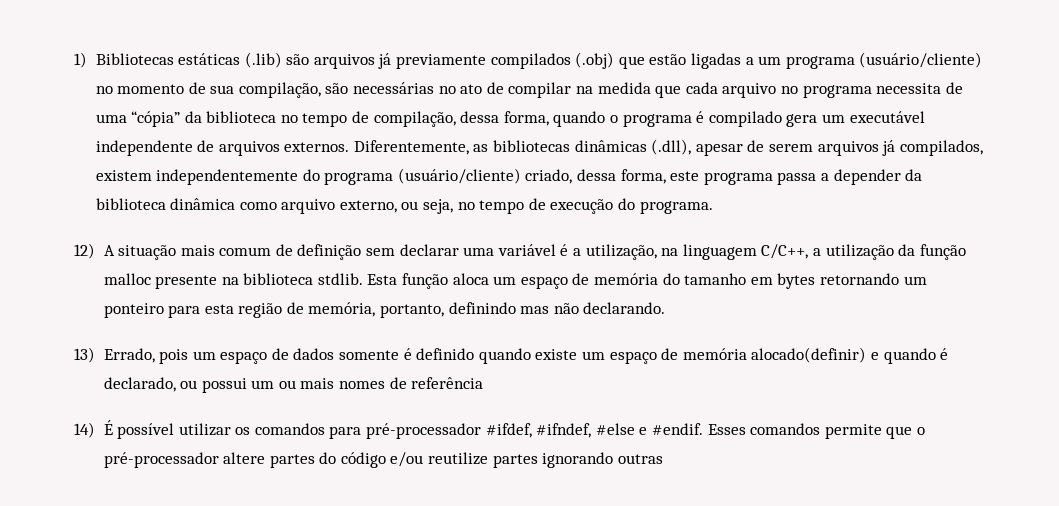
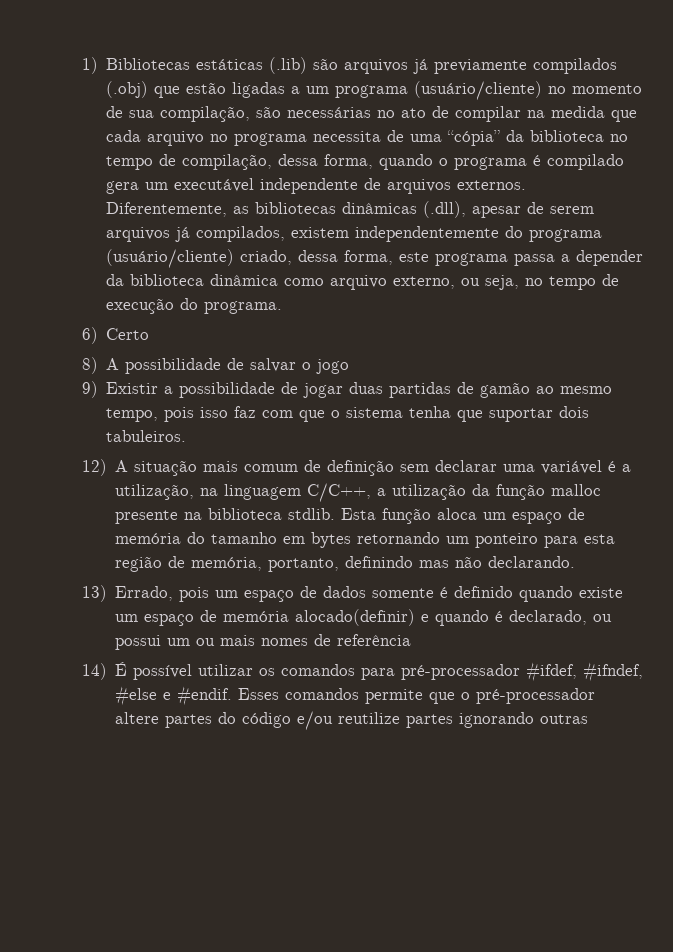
+ 6) Certo
+ 8) A possibilidade de salvar o jogo
+ 9) Existir a possibilidade de jogar duas partidas de gamão ao mesmo tempo, pois isso faz com que o sistema tenha que suportar dois tabuleiros.

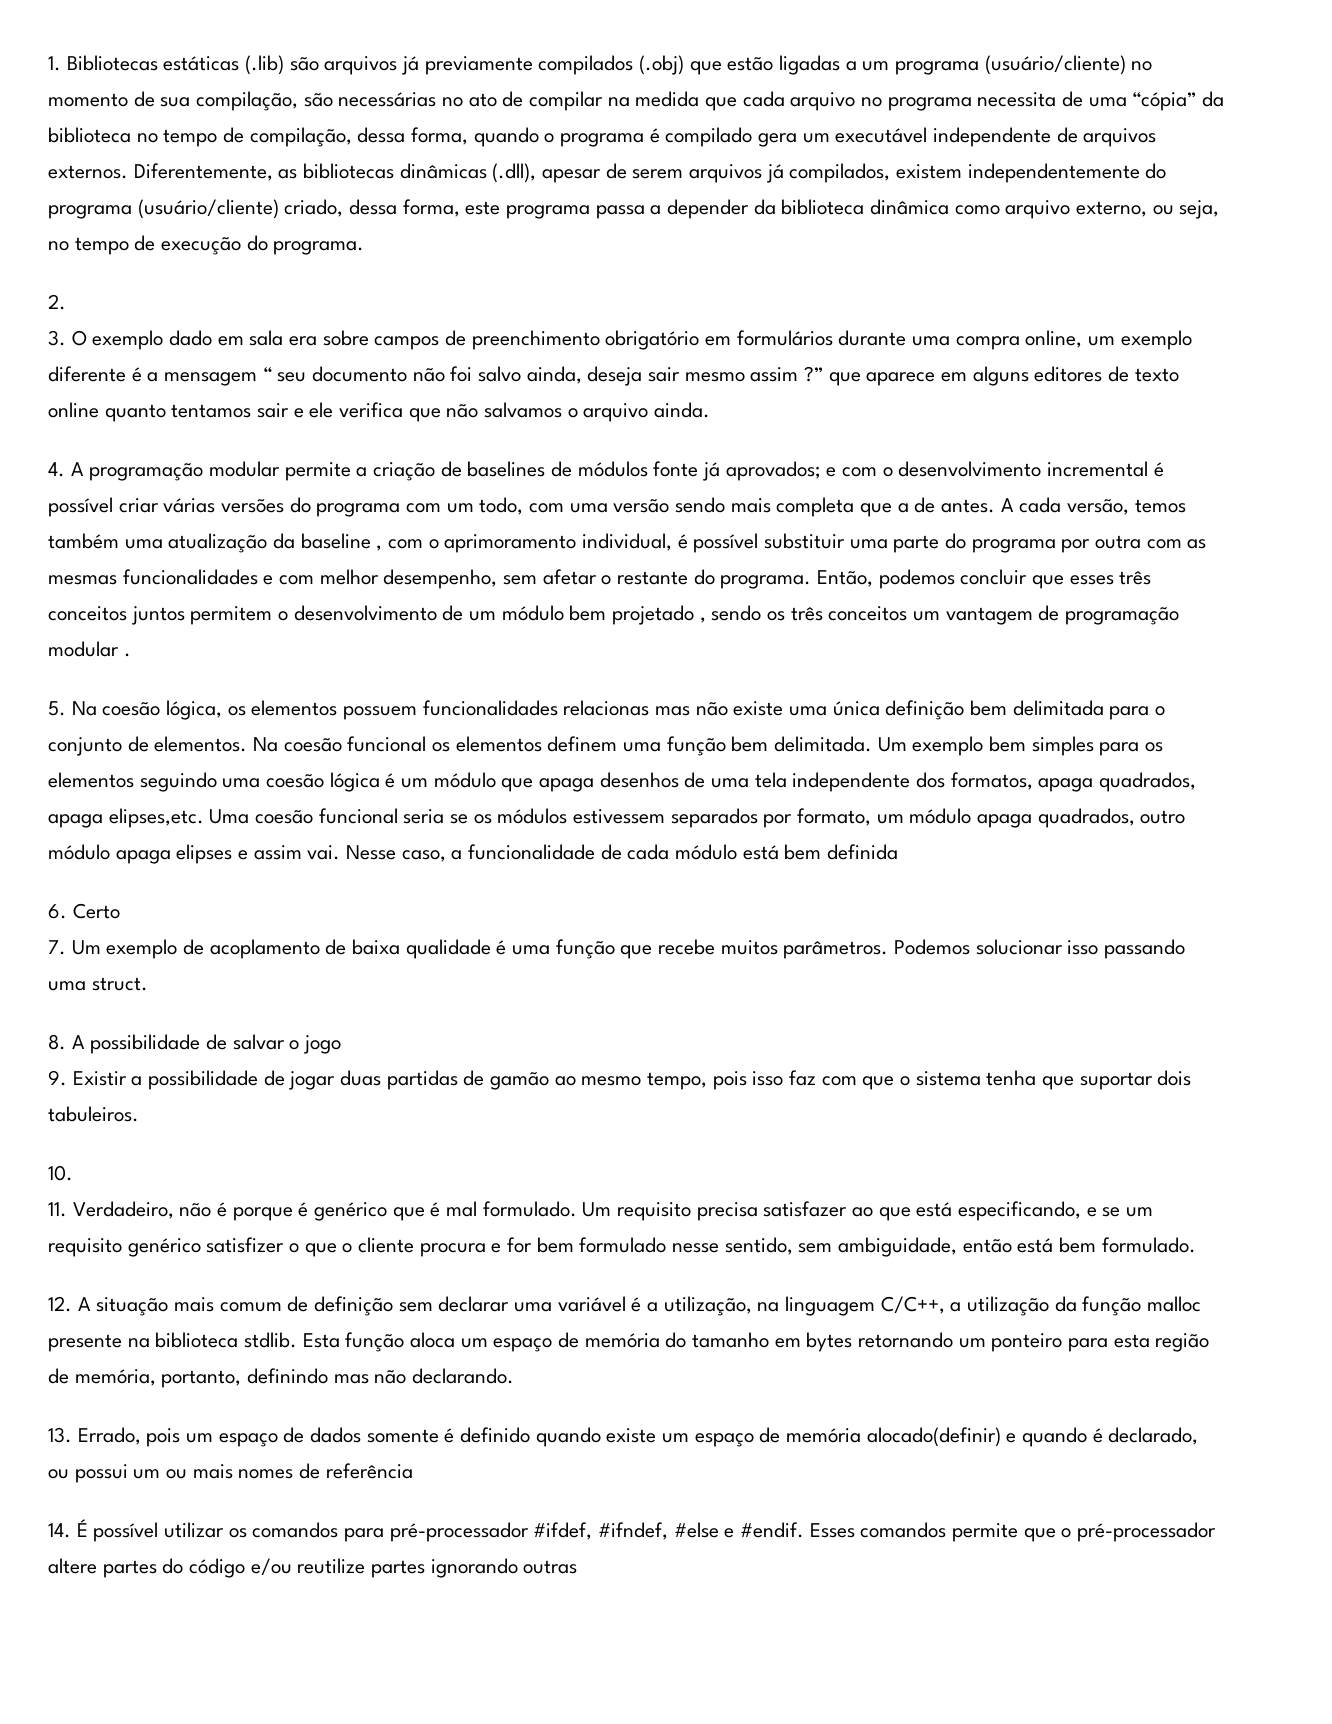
- 1) Bibliotecas estáticas (.lib) são arquivos já previamente compilados (.obj) que estão ligadas a um programa (usuário/cliente) no momento de sua compilação, são necessárias no ato de compilar na medida que cada arquivo no programa necessita de uma “cópia” da biblioteca no tempo de compilação, dessa forma, quando o programa é compilado gera um executável independente de arquivos externos.
+ 1. Bibliotecas estáticas (.lib) são arquivos já previamente compilados (.obj) que estão ligadas a um programa (usuário/cliente) no momento de sua compilação, são necessárias no ato de compilar na medida que cada arquivo no programa necessita de uma “cópia” da biblioteca no tempo de compilação, dessa forma, quando o programa é compilado gera um executável independente de arquivos externos.
- 6) Certo
- 8) A possibilidade de salvar o jogo
+ 2.
+ 3. O exemplo dado em sala era sobre campos de preenchimento obrigatório em formulários durante uma compra online, um exemplo diferente é a mensagem “ seu documento não foi salvo ainda, deseja sair mesmo assim ?” que aparece em alguns editores de texto online quanto tentamos sair e ele verifica que não salvamos o arquivo ainda.
+ 4. A programação modular permite a criação de baselines de módulos fonte já aprovados; e com o desenvolvimento incremental é possível criar várias versões do programa com um todo, com uma versão sendo mais completa que a de antes. A cada versão, temos também uma atualização da baseline , com o aprimoramento individual, é possível substituir uma parte do programa por outra com as mesmas funcionalidades e com melhor desempenho, sem afetar o restante do programa. Então, podemos concluir que esses três conceitos juntos permitem o desenvolvimento de um módulo bem projetado , sendo os três conceitos um vantagem de programação modular .
+ 5. Na coesão lógica, os elementos possuem funcionalidades relacionas mas não existe uma única definição bem delimitada para o conjunto de elementos. Na coesão funcional os elementos definem uma função bem delimitada. Um exemplo bem simples para os elementos seguindo uma coesão lógica é um módulo que apaga desenhos de uma tela independente dos formatos, apaga quadrados, apaga elipses,etc. Uma coesão funcional seria se os módulos estivessem separados por formato, um módulo apaga quadrados, outro módulo apaga elipses e assim vai. Nesse caso, a funcionalidade de cada módulo está bem definida
+ 6. Certo
+ 7. Um exemplo de acoplamento de baixa qualidade é uma função que recebe muitos parâmetros. Podemos solucionar isso passando uma struct.
+ 8. A possibilidade de salvar o jogo
- 9) Existir a possibilidade de jogar duas partidas de gamão ao mesmo tempo, pois isso faz com que o sistema tenha que suportar dois tabuleiros.
+ 9. Existir a possibilidade de jogar duas partidas de gamão ao mesmo tempo, pois isso faz com que o sistema tenha que suportar dois tabuleiros.
- 12) A situação mais comum de definição sem declarar uma variável é a utilização, na linguagem C/C++, a utilização da função malloc presente na biblioteca stdlib.
+ 10.
+ 11. Verdadeiro, não é porque é genérico que é mal formulado. Um requisito precisa satisfazer ao que está especificando, e se um requisito genérico satisfizer o que o cliente procura e for bem formulado nesse sentido, sem ambiguidade, então está bem formulado.
+ 12. A situação mais comum de definição sem declarar uma variável é a utilização, na linguagem C/C++, a utilização da função malloc presente na biblioteca stdlib.
- 13) Errado, pois um espaço de dados somente é definido quando existe um espaço de memória alocado(definir) e quando é declarado, ou possui um ou mais nomes de referência
+ 13. Errado, pois um espaço de dados somente é definido quando existe um espaço de memória alocado(definir) e quando é declarado, ou possui um ou mais nomes de referência
- 14) É possível utilizar os comandos para pré-processador #ifdef, #ifndef, #else e #endif.
+ 14. É possível utilizar os comandos para pré-processador #ifdef, #ifndef, #else e #endif.

